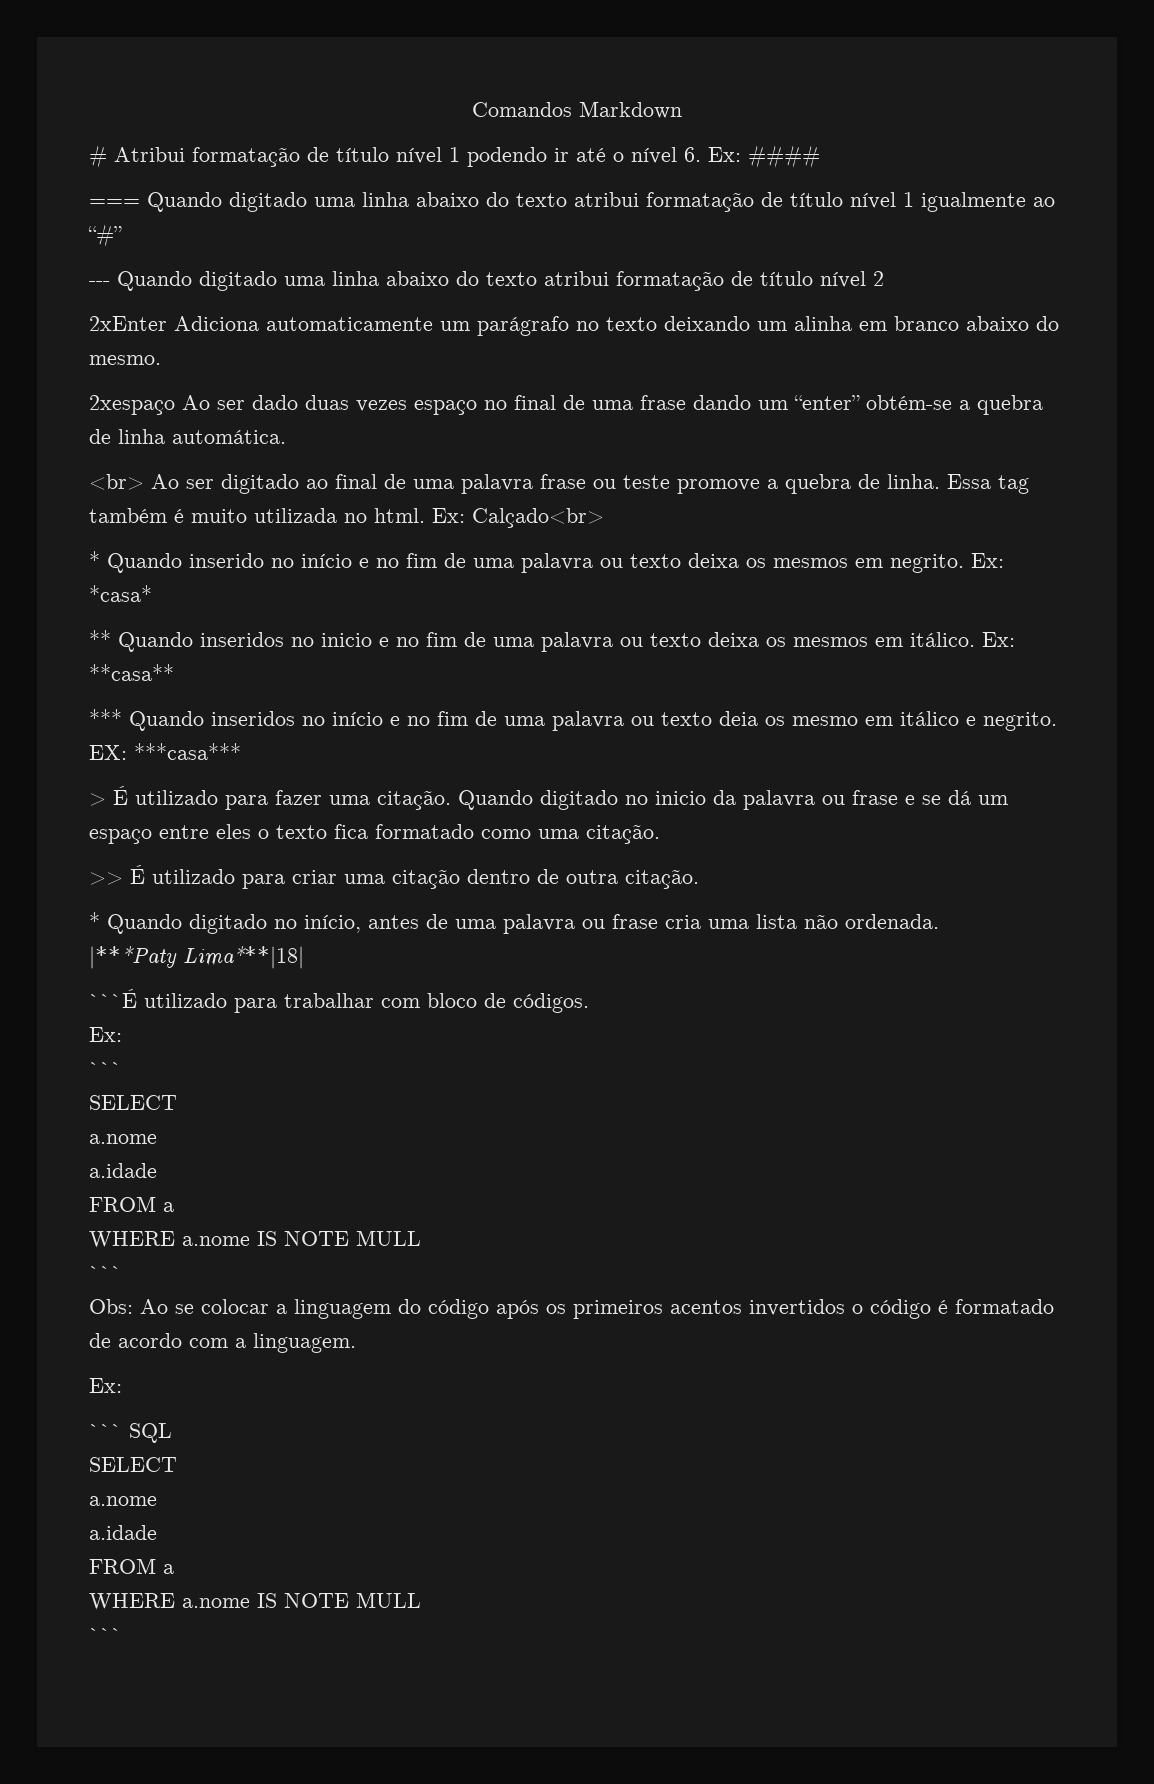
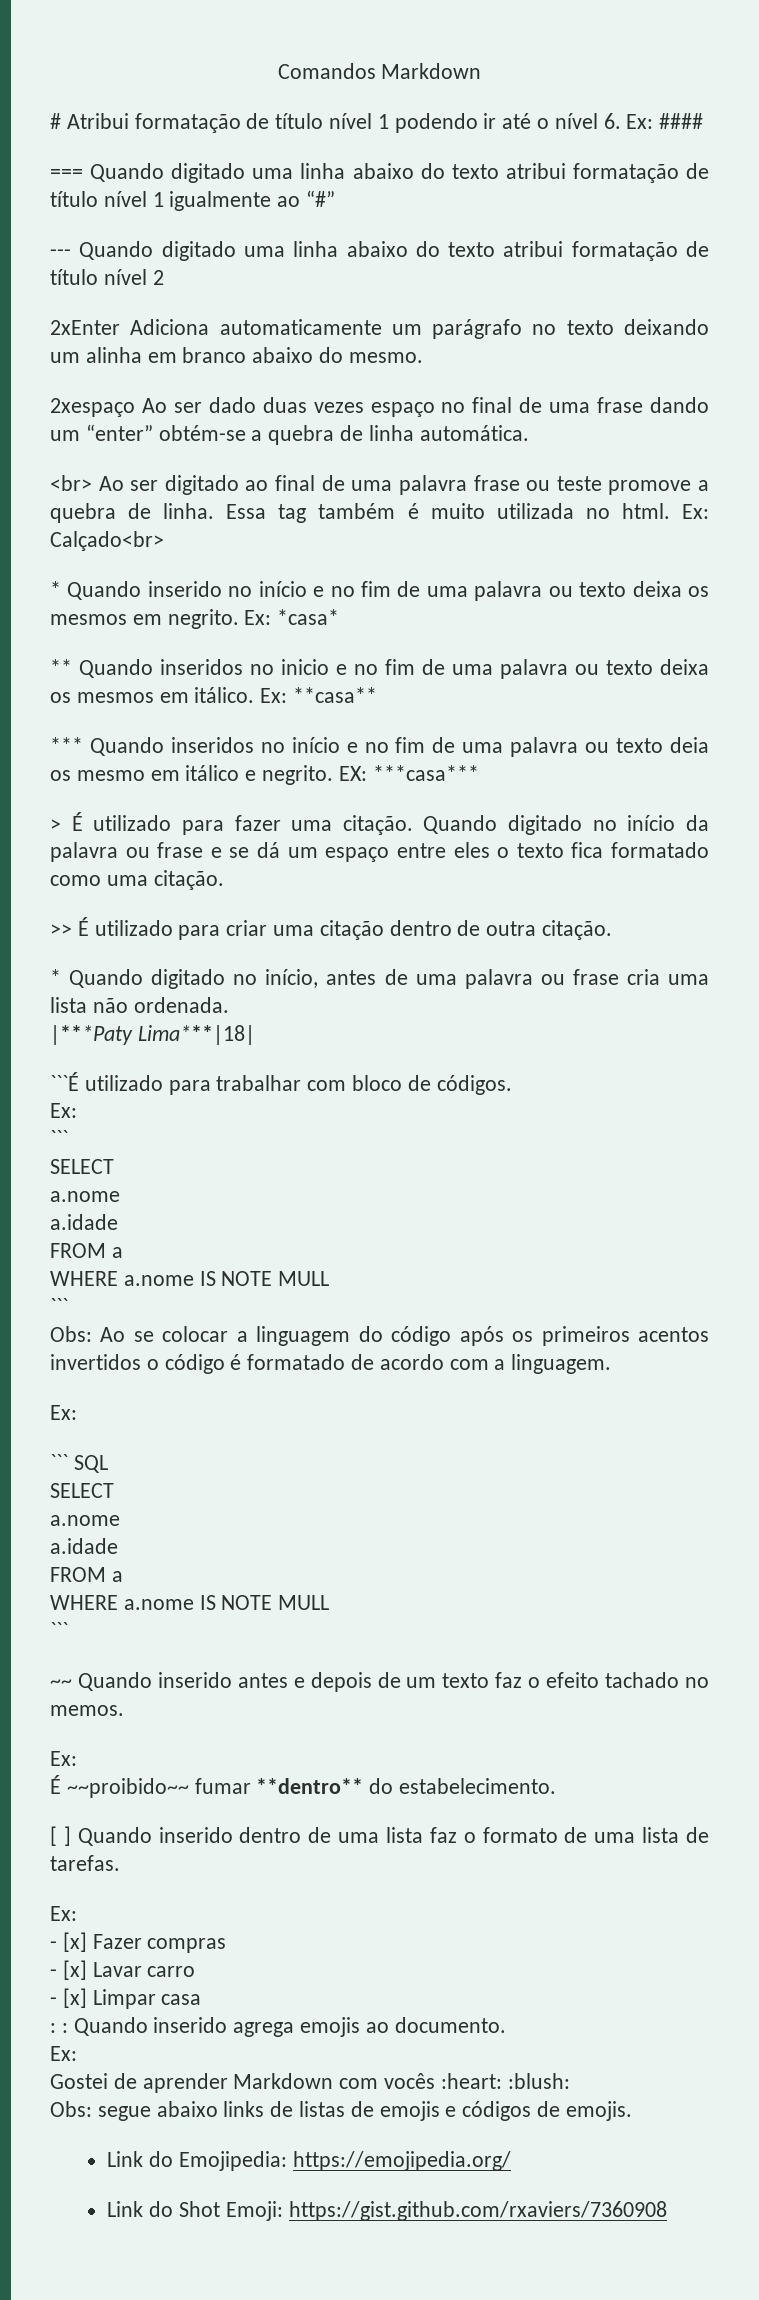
- Quando digitado no inicio da palavra ou frase e se dá um espaço entre eles o texto fica formatado como uma citação.
+ Quando digitado no início da palavra ou frase e se dá um espaço entre eles o texto fica formatado como uma citação.
+ ~~ Quando inserido antes e depois de um texto faz o efeito tachado no memos.
+ Ex:
+ É ~~proibido~~ fumar **dentro** do estabelecimento.
+ [ ] Quando inserido dentro de uma lista faz o formato de uma lista de tarefas.
+ Ex:
+ - [x] Fazer compras
+ - [x] Lavar carro
+ - [x] Limpar casa
+ : : Quando inserido agrega emojis ao documento.
+ Ex:
+ Gostei de aprender Markdown com vocês :heart: :blush:
+ Obs: segue abaixo links de listas de emojis e códigos de emojis.
+ Link do Emojipedia: https://emojipedia.org/
+ Link do Shot Emoji: https://gist.github.com/rxaviers/7360908

